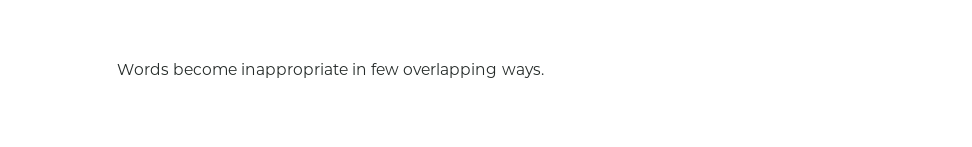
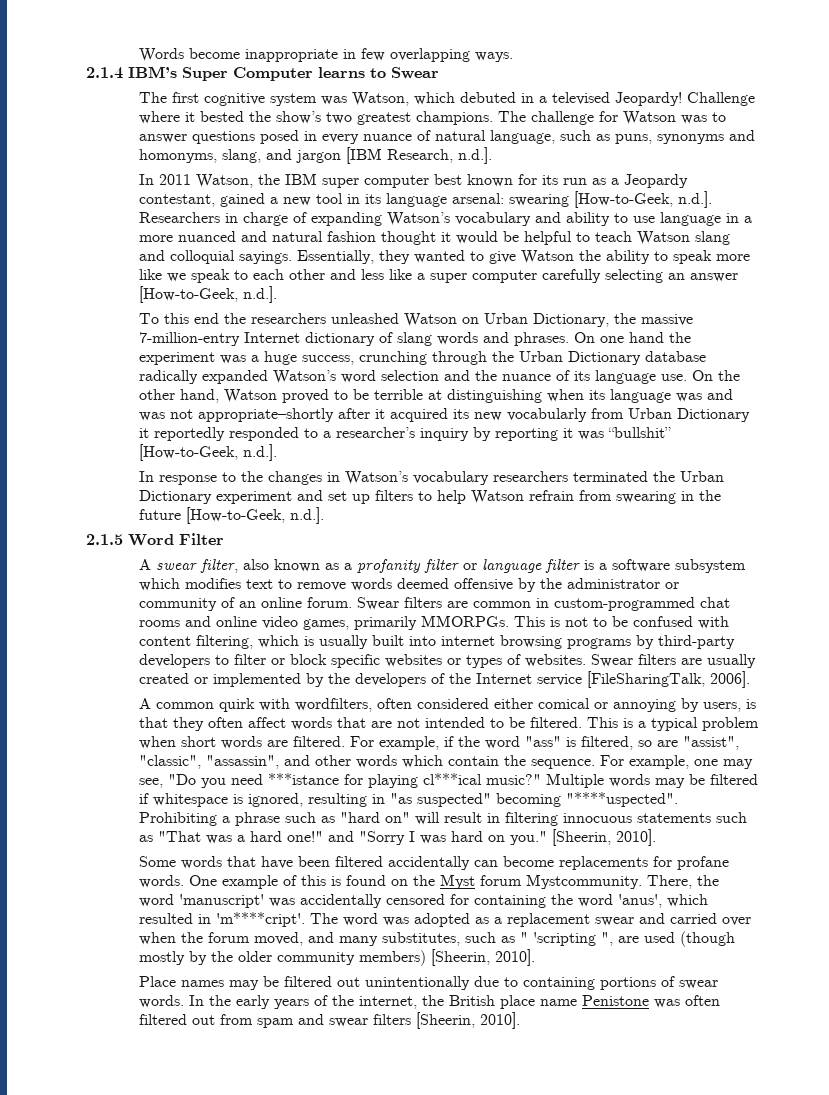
+ 2.1.4 IBM’s Super Computer learns to Swear
+ The first cognitive system was Watson, which debuted in a televised Jeopardy! Challenge where it bested the show’s two greatest champions. The challenge for Watson was to answer questions posed in every nuance of natural language, such as puns, synonyms and homonyms, slang, and jargon [IBM Research, n.d.].
+ In 2011 Watson, the IBM super computer best known for its run as a Jeopardy contestant, gained a new tool in its language arsenal: swearing [How-to-Geek, n.d.]. Researchers in charge of expanding Watson’s vocabulary and ability to use language in a more nuanced and natural fashion thought it would be helpful to teach Watson slang and colloquial sayings. Essentially, they wanted to give Watson the ability to speak more like we speak to each other and less like a super computer carefully selecting an answer [How-to-Geek, n.d.].
+ To this end the researchers unleashed Watson on Urban Dictionary, the massive 7-million-entry Internet dictionary of slang words and phrases. On one hand the experiment was a huge success, crunching through the Urban Dictionary database radically expanded Watson’s word selection and the nuance of its language use. On the other hand, Watson proved to be terrible at distinguishing when its language was and was not appropriate–shortly after it acquired its new vocabularly from Urban Dictionary it reportedly responded to a researcher’s inquiry by reporting it was “bullshit” [How-to-Geek, n.d.].
+ In response to the changes in Watson’s vocabulary researchers terminated the Urban Dictionary experiment and set up filters to help Watson refrain from swearing in the future [How-to-Geek, n.d.].
+ 2.1.5 Word Filter
+ A swear filter, also known as a profanity filter or language filter is a software subsystem which modifies text to remove words deemed offensive by the administrator or community of an online forum. Swear filters are common in custom-programmed chat rooms and online video games, primarily MMORPGs. This is not to be confused with content filtering, which is usually built into internet browsing programs by third-party developers to filter or block specific websites or types of websites. Swear filters are usually created or implemented by the developers of the Internet service [FileSharingTalk, 2006].
+ A common quirk with wordfilters, often considered either comical or annoying by users, is that they often affect words that are not intended to be filtered. This is a typical problem when short words are filtered. For example, if the word "ass" is filtered, so are "assist", "classic", "assassin", and other words which contain the sequence. For example, one may see, "Do you need ***istance for playing cl***ical music?" Multiple words may be filtered if whitespace is ignored, resulting in "as suspected" becoming "****uspected". Prohibiting a phrase such as "hard on" will result in filtering innocuous statements such as "That was a hard one!" and "Sorry I was hard on you." [Sheerin, 2010].
+ Some words that have been filtered accidentally can become replacements for profane words. One example of this is found on the Myst forum Mystcommunity. There, the word 'manuscript' was accidentally censored for containing the word 'anus', which resulted in 'm****cript'. The word was adopted as a replacement swear and carried over when the forum moved, and many substitutes, such as " 'scripting ", are used (though mostly by the older community members) [Sheerin, 2010].
+ Place names may be filtered out unintentionally due to containing portions of swear words. In the early years of the internet, the British place name Penistone was often filtered out from spam and swear filters [Sheerin, 2010].

